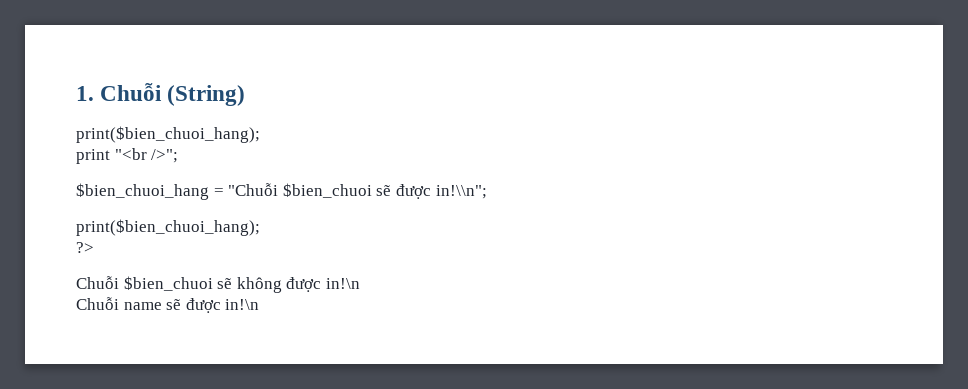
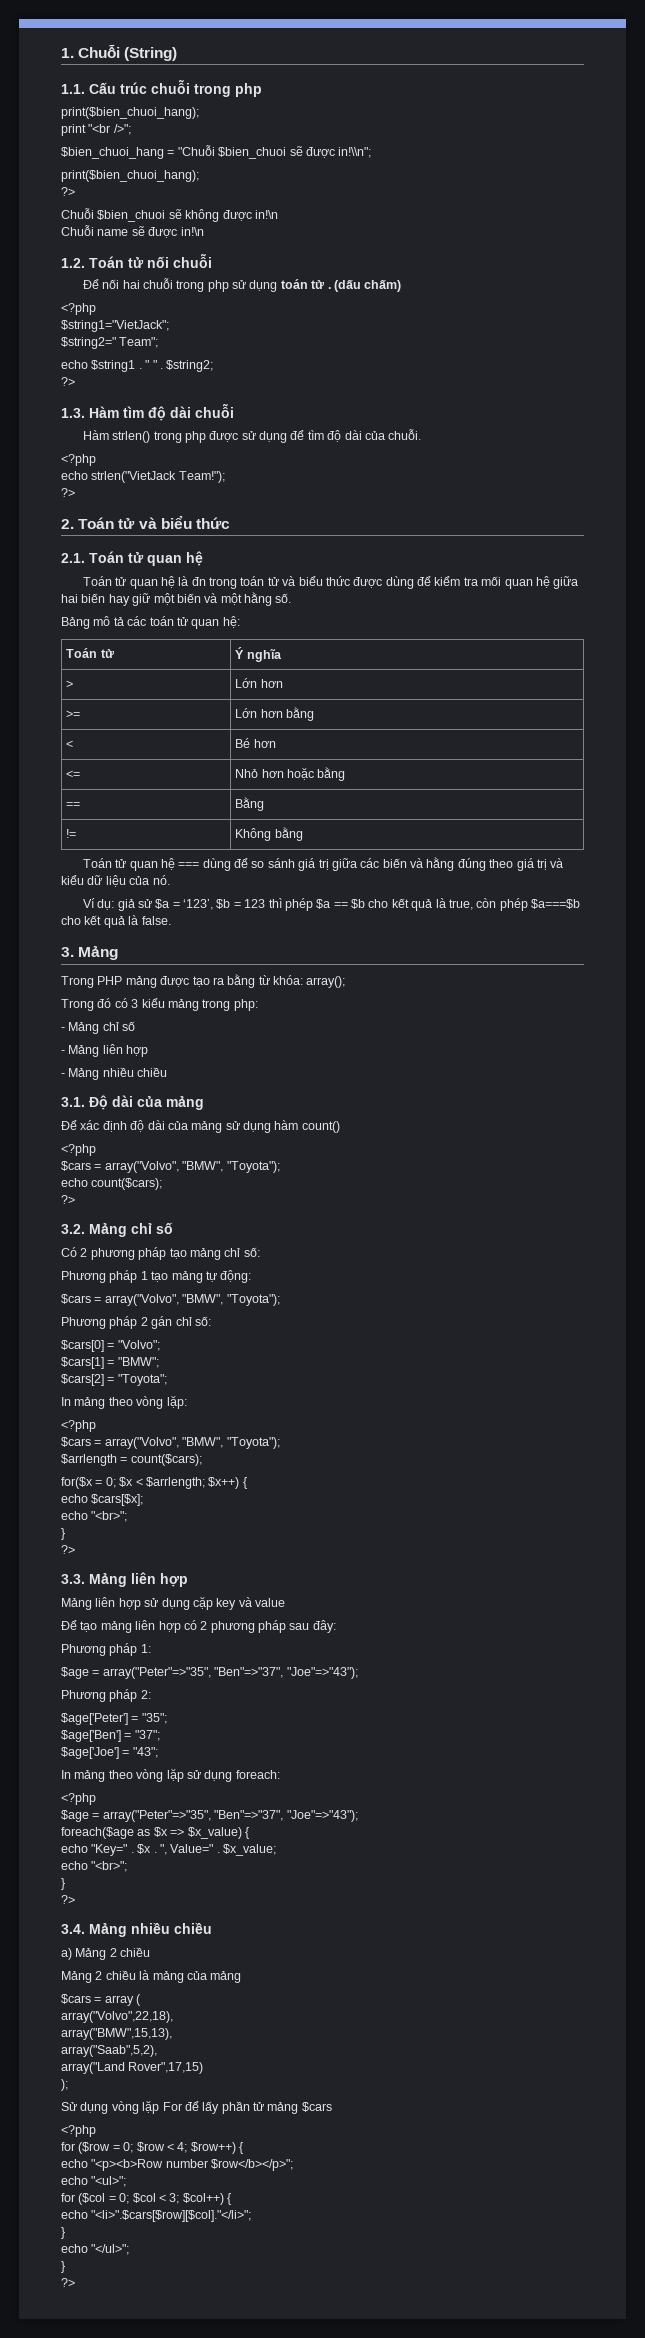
+ 1.1. Cấu trúc chuỗi trong php
+ 1.2. Toán tử nối chuỗi
+ Để nối hai chuỗi trong php sử dụng toán tử . (dấu chấm)
+ <?php
+ $string1="VietJack";
+ $string2=" Team";
+ echo $string1 . " " . $string2;
+ ?>
+ 1.3. Hàm tìm độ dài chuỗi
+ Hàm strlen() trong php được sử dụng để tìm độ dài của chuỗi.
+ <?php
+ echo strlen("VietJack Team!");
+ ?>
+ 2. Toán tử và biểu thức
+ 2.1. Toán tử quan hệ
+ Toán tử quan hệ là đn trong toán tử và biểu thức được dùng để kiểm tra mối quan hệ giữa hai biến hay giữ một biến và một hằng số.
+ Bảng mô tả các toán tử quan hệ:
+ Toán tử | Ý nghĩa
+ > | Lớn hơn
+ >= | Lớn hơn bằng
+ < | Bé hơn
+ <= | Nhỏ hơn hoặc bằng
+ == | Bằng
+ != | Không bằng
+ Toán tử quan hệ === dùng để so sánh giá trị giữa các biến và hằng đúng theo giá trị và kiểu dữ liệu của nó.
+ Ví dụ: giả sử $a = ‘123’, $b = 123 thì phép $a == $b cho kết quả là true, còn phép $a===$b cho kết quả là false.
+ 3. Mảng
+ Trong PHP mảng được tạo ra bằng từ khóa: array();
+ Trong đó có 3 kiểu mảng trong php:
+ - Mảng chỉ số
+ - Mảng liên hợp
+ - Mảng nhiều chiều
+ 3.1. Độ dài của mảng
+ Để xác định độ dài của mảng sử dụng hàm count()
+ <?php
+ $cars = array("Volvo", "BMW", "Toyota");
+ echo count($cars);
+ ?>
+ 3.2. Mảng chỉ số
+ Có 2 phương pháp tạo mảng chỉ số:
+ Phương pháp 1 tạo mảng tự động:
+ $cars = array("Volvo", "BMW", "Toyota");
+ Phương pháp 2 gán chỉ số:
+ $cars[0] = "Volvo";
+ $cars[1] = "BMW";
+ $cars[2] = "Toyota";
+ In mảng theo vòng lặp:
+ <?php
+ $cars = array("Volvo", "BMW", "Toyota");
+ $arrlength = count($cars);
+ for($x = 0; $x < $arrlength; $x++) {
+ echo $cars[$x];
+ echo "<br>";
+ }
+ ?>
+ 3.3. Mảng liên hợp
+ Mảng liên hợp sử dụng cặp key và value
+ Để tạo mảng liên hợp có 2 phương pháp sau đây:
+ Phương pháp 1:
+ $age = array("Peter"=>"35", "Ben"=>"37", "Joe"=>"43");
+ Phương pháp 2:
+ $age['Peter'] = "35";
+ $age['Ben'] = "37";
+ $age['Joe'] = "43";
+ In mảng theo vòng lặp sử dụng foreach:
+ <?php
+ $age = array("Peter"=>"35", "Ben"=>"37", "Joe"=>"43");
+ foreach($age as $x => $x_value) {
+ echo "Key=" . $x . ", Value=" . $x_value;
+ echo "<br>";
+ }
+ ?>
+ 3.4. Mảng nhiều chiều
+ a) Mảng 2 chiều
+ Mảng 2 chiều là mảng của mảng
+ $cars = array (
+ array("Volvo",22,18),
+ array("BMW",15,13),
+ array("Saab",5,2),
+ array("Land Rover",17,15)
+ );
+ Sử dụng vòng lặp For để lấy phần tử mảng $cars
+ <?php
+ for ($row = 0; $row < 4; $row++) {
+ echo "<p><b>Row number $row</b></p>";
+ echo "<ul>";
+ for ($col = 0; $col < 3; $col++) {
+ echo "<li>".$cars[$row][$col]."</li>";
+ }
+ echo "</ul>";
+ }
+ ?>

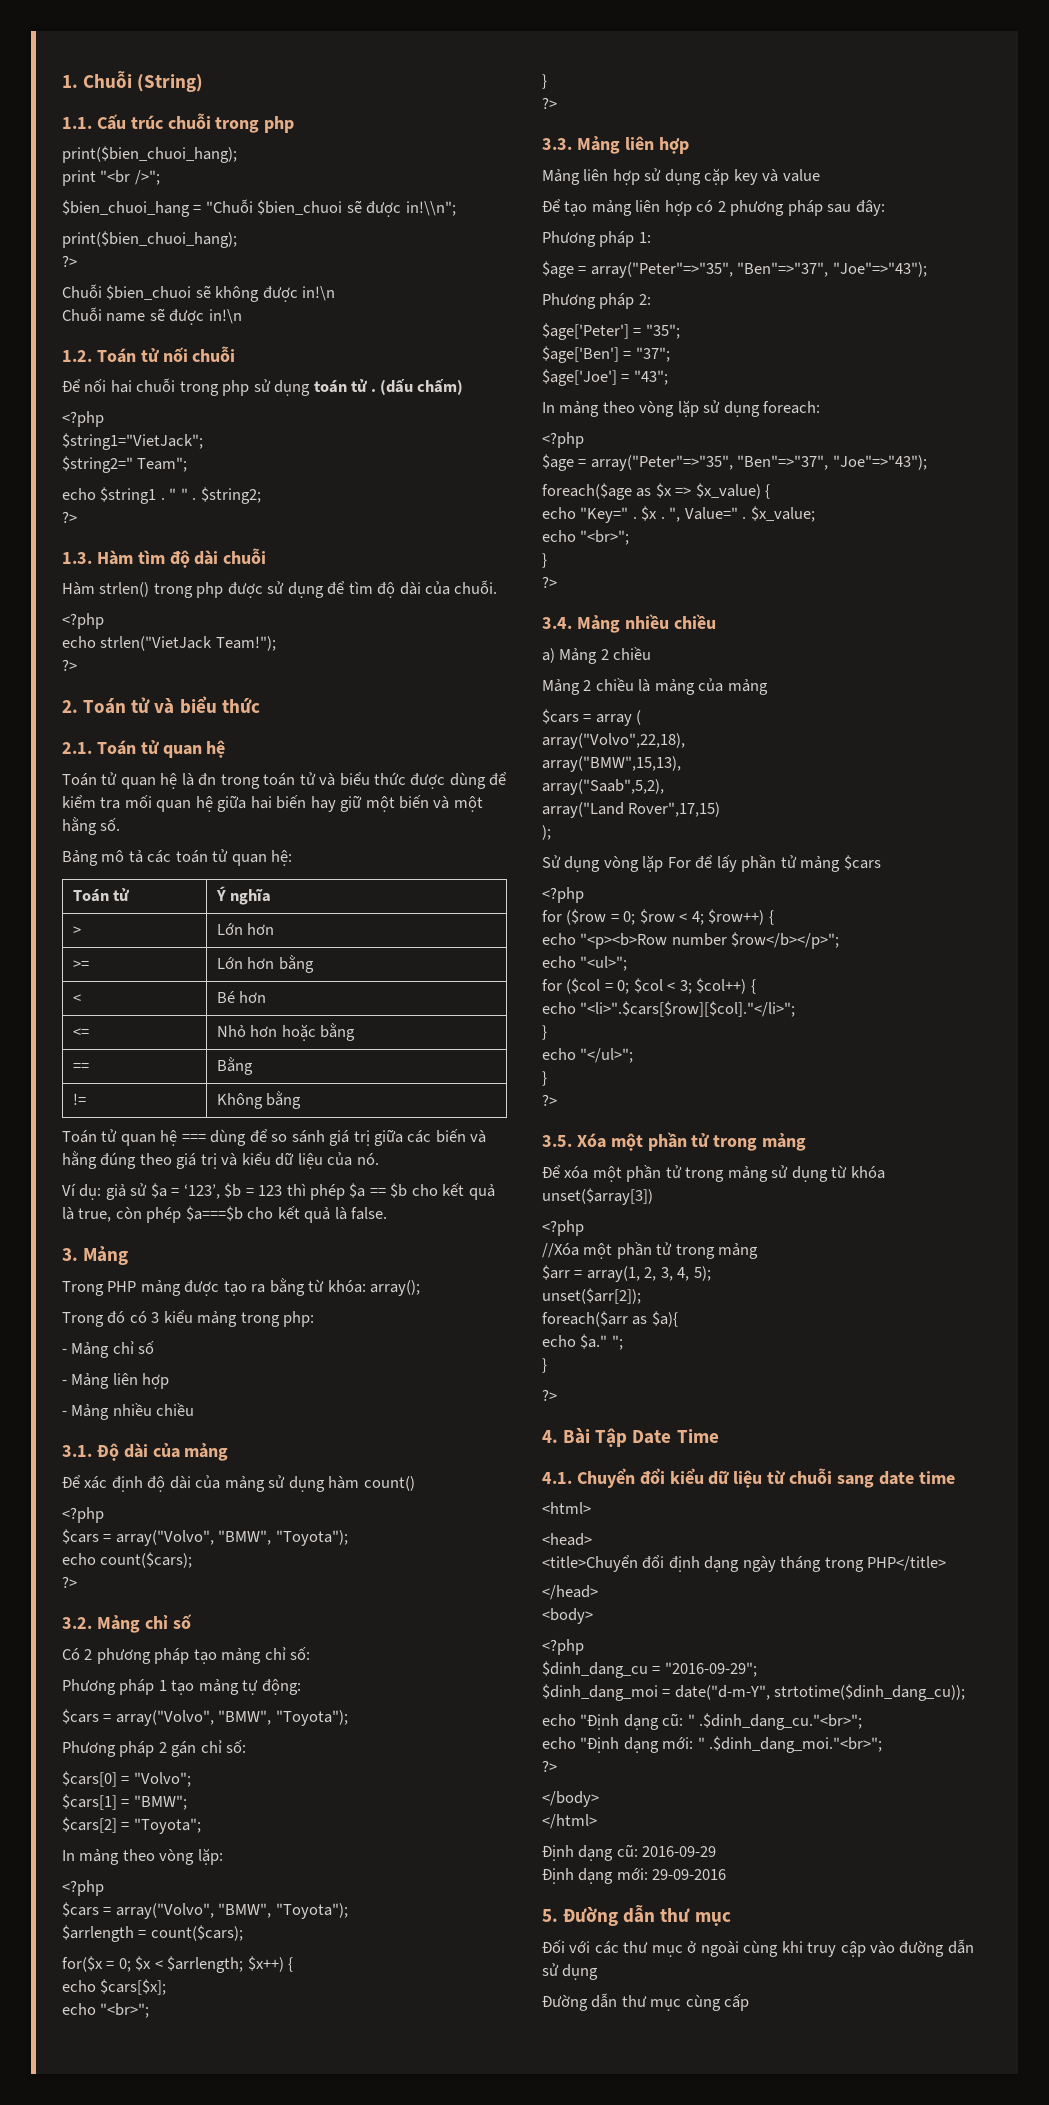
+ 3.5. Xóa một phần tử trong mảng
+ Để xóa một phần tử trong mảng sử dụng từ khóa unset($array[3])
+ <?php
+ //Xóa một phần tử trong mảng
+ $arr = array(1, 2, 3, 4, 5);
+ unset($arr[2]);
+ foreach($arr as $a){
+ echo $a." ";
+ }
+ ?>
+ 4. Bài Tập Date Time
+ 4.1. Chuyển đổi kiểu dữ liệu từ chuỗi sang date time
+ <html>
+ <head>
+ <title>Chuyển đổi định dạng ngày tháng trong PHP</title>
+ </head>
+ <body>
+ <?php
+ $dinh_dang_cu = "2016-09-29";
+ $dinh_dang_moi = date("d-m-Y", strtotime($dinh_dang_cu));
+ echo "Định dạng cũ: " .$dinh_dang_cu."<br>";
+ echo "Định dạng mới: " .$dinh_dang_moi."<br>";
+ ?>
+ </body>
+ </html>
+ Định dạng cũ: 2016-09-29
+ Định dạng mới: 29-09-2016
+ 5. Đường dẫn thư mục
+ Đối với các thư mục ở ngoài cùng khi truy cập vào đường dẫn sử dụng
+ Đường dẫn thư mục cùng cấp

